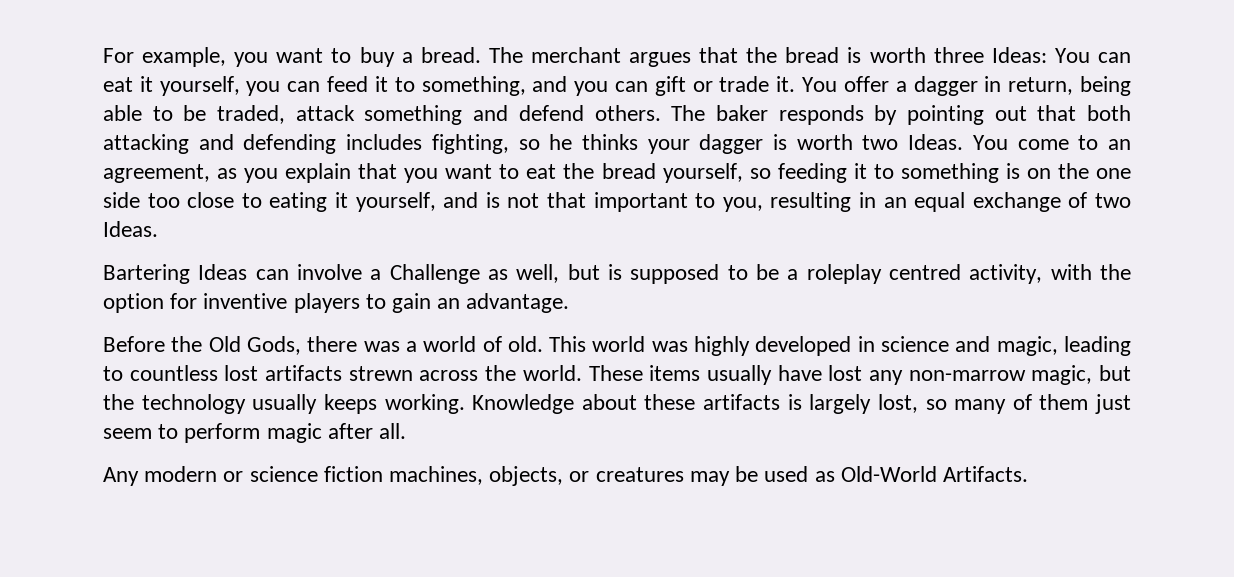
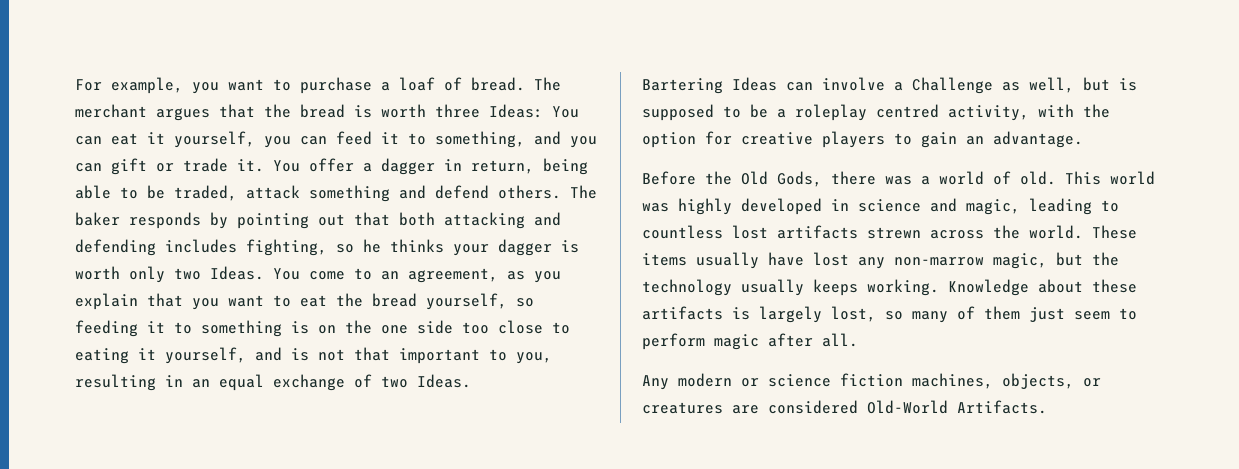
- For example, you want to buy a bread.
+ For example, you want to purchase a loaf of bread.
- The baker responds by pointing out that both attacking and defending includes fighting, so he thinks your dagger is worth two Ideas.
+ The baker responds by pointing out that both attacking and defending includes fighting, so he thinks your dagger is worth only two Ideas.
- Bartering Ideas can involve a Challenge as well, but is supposed to be a roleplay centred activity, with the option for inventive players to gain an advantage.
+ Bartering Ideas can involve a Challenge as well, but is supposed to be a roleplay centred activity, with the option for creative players to gain an advantage.
- Any modern or science fiction machines, objects, or creatures may be used as Old-World Artifacts.
+ Any modern or science fiction machines, objects, or creatures are considered Old-World Artifacts.

